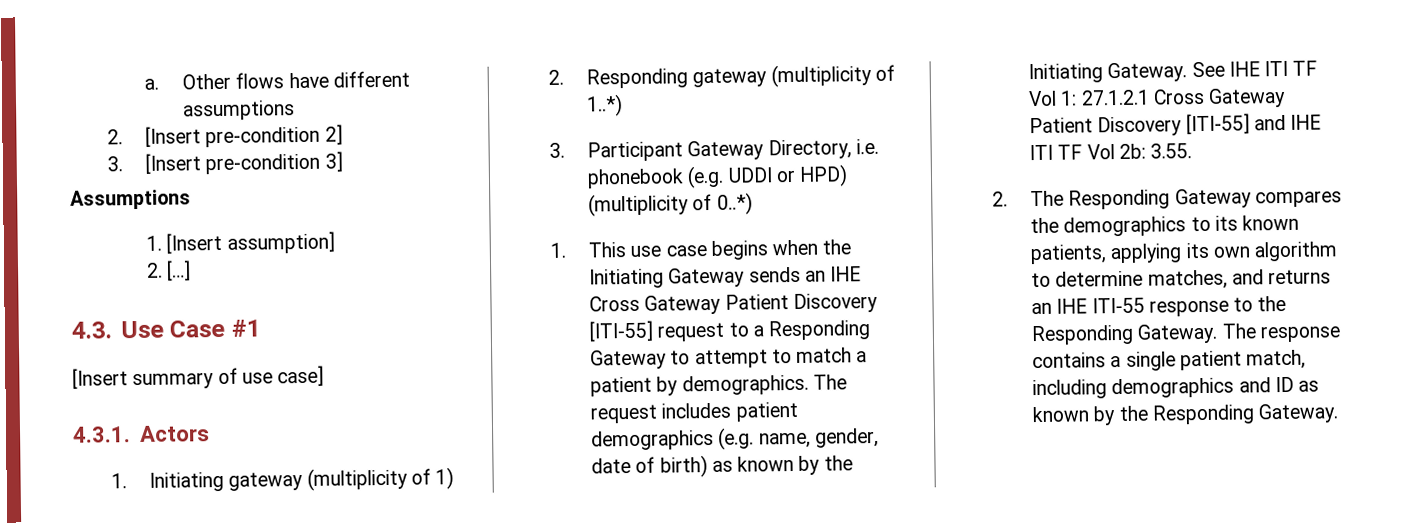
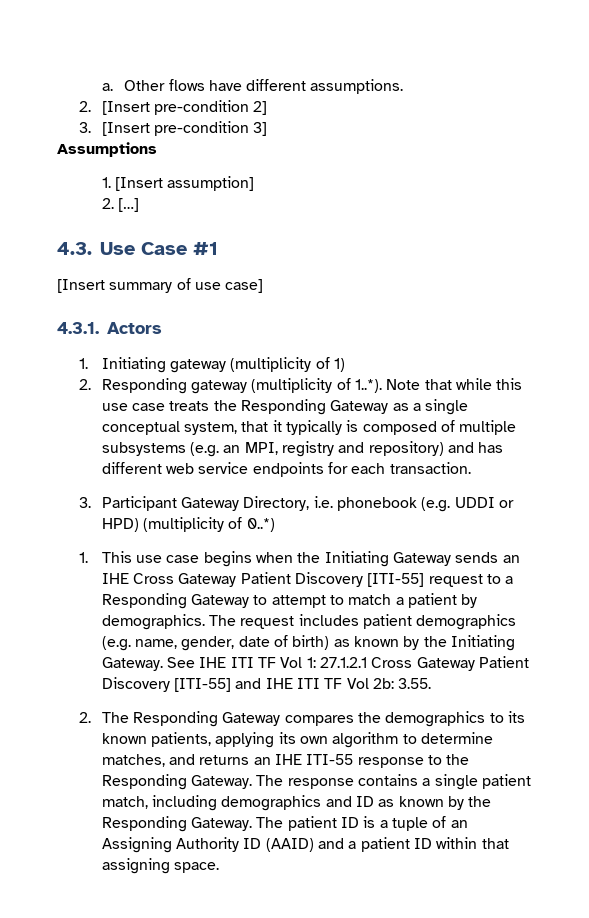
- Other flows have different assumptions
+ Other flows have different assumptions.
- 2. Responding gateway (multiplicity of 1..*)
+ 2. Responding gateway (multiplicity of 1..*). Note that while this use case treats the Responding Gateway as a single conceptual system, that it typically is composed of multiple subsystems (e.g. an MPI, registry and repository) and has different web service endpoints for each transaction.
+ The patient ID is a tuple of an Assigning Authority ID (AAID) and a patient ID within that assigning space.

